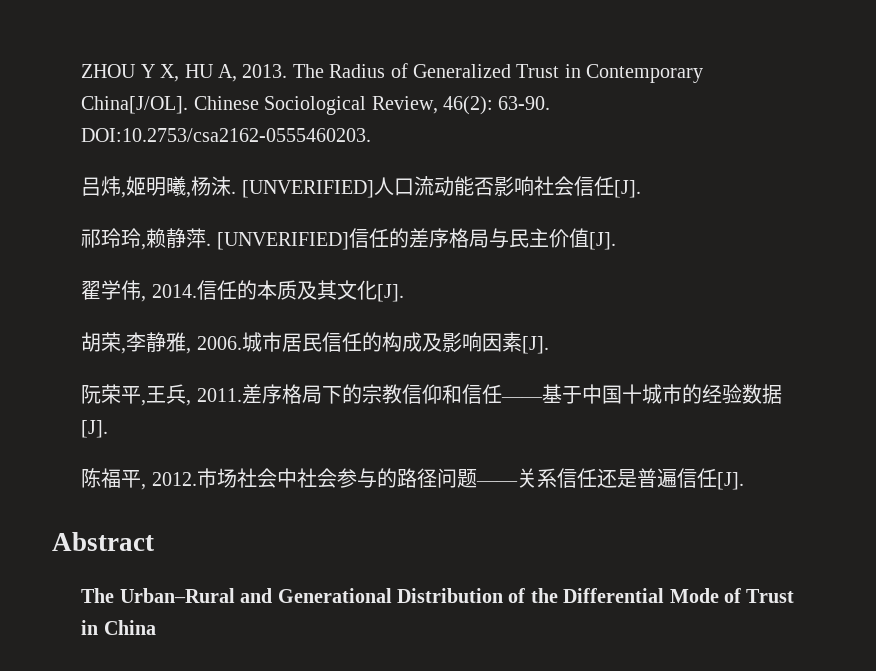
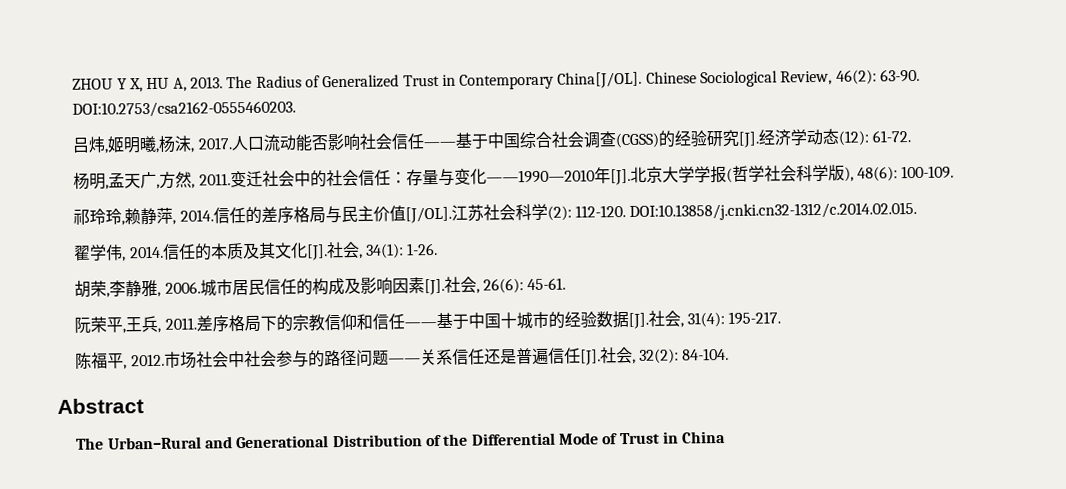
- 吕炜,姬明曦,杨沫. [UNVERIFIED]人口流动能否影响社会信任[J].
+ 吕炜,姬明曦,杨沫, 2017.人口流动能否影响社会信任——基于中国综合社会调查(CGSS)的经验研究[J].经济学动态(12): 61-72.
+ 杨明,孟天广,方然, 2011.变迁社会中的社会信任：存量与变化——1990—2010年[J].北京大学学报(哲学社会科学版), 48(6): 100-109.
- 祁玲玲,赖静萍. [UNVERIFIED]信任的差序格局与民主价值[J].
+ 祁玲玲,赖静萍, 2014.信任的差序格局与民主价值[J/OL].江苏社会科学(2): 112-120. DOI:10.13858/j.cnki.cn32-1312/c.2014.02.015.
- 信任的本质及其文化[J].
+ 信任的本质及其文化[J].社会, 34(1): 1-26.
- 城市居民信任的构成及影响因素[J].
+ 城市居民信任的构成及影响因素[J].社会, 26(6): 45-61.
- 差序格局下的宗教信仰和信任——基于中国十城市的经验数据[J].
+ 差序格局下的宗教信仰和信任——基于中国十城市的经验数据[J].社会, 31(4): 195-217.
- 市场社会中社会参与的路径问题——关系信任还是普遍信任[J].
+ 市场社会中社会参与的路径问题——关系信任还是普遍信任[J].社会, 32(2): 84-104.

